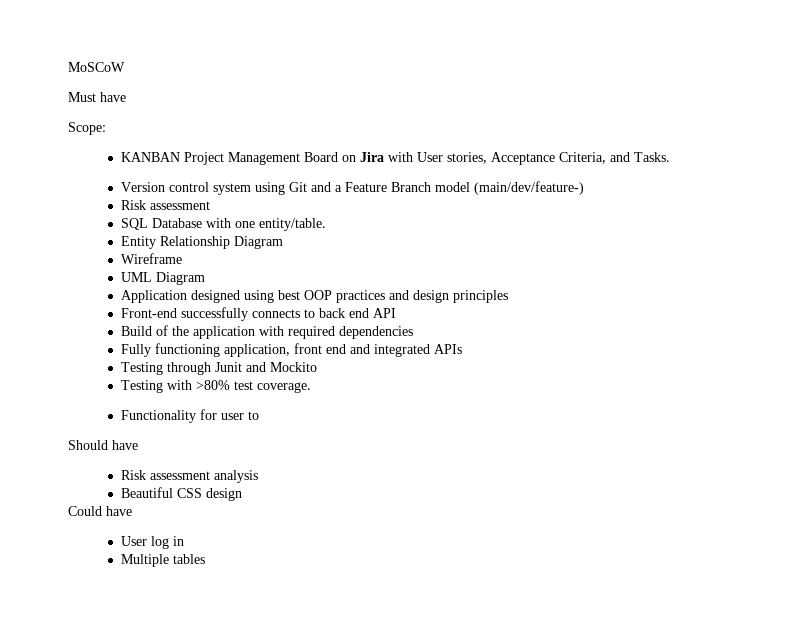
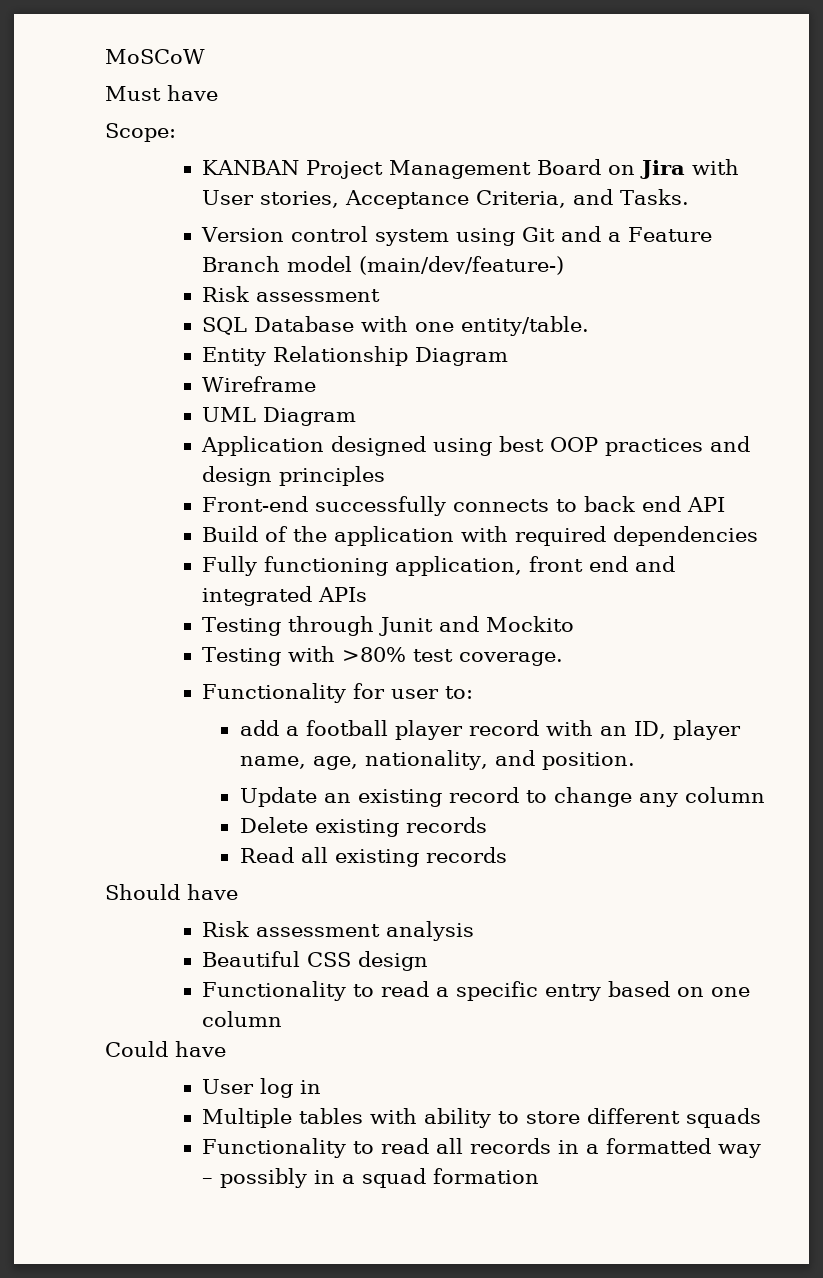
- Functionality for user to
+ Functionality for user to:
+ add a football player record with an ID, player name, age, nationality, and position.
+ Update an existing record to change any column
+ Delete existing records
+ Read all existing records
+ Functionality to read a specific entry based on one column
- Multiple tables
+ Multiple tables with ability to store different squads
+ Functionality to read all records in a formatted way – possibly in a squad formation

